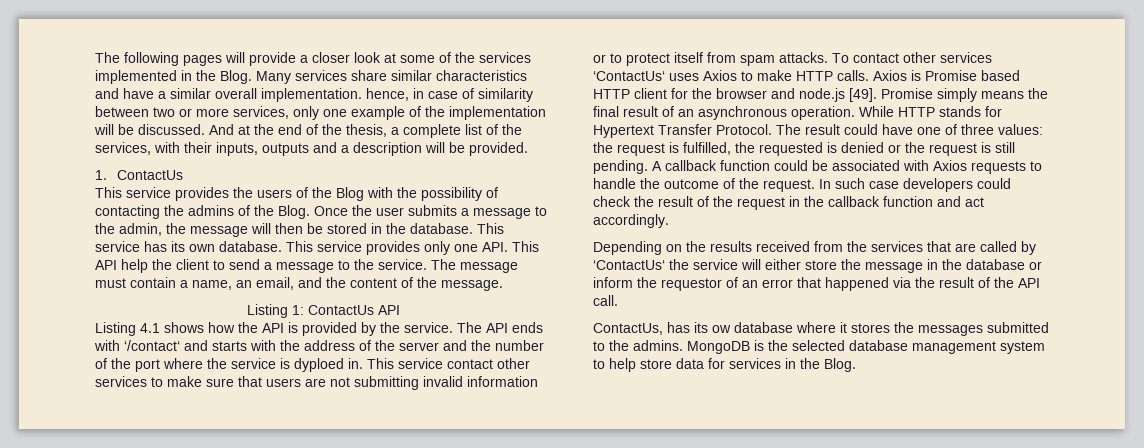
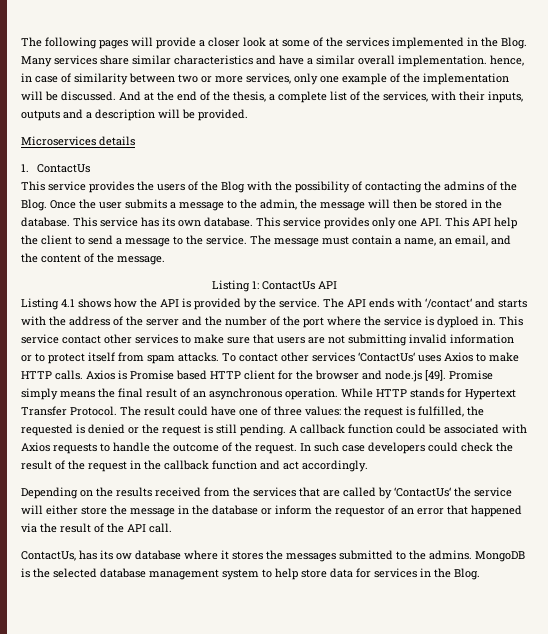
+ Microservices details

